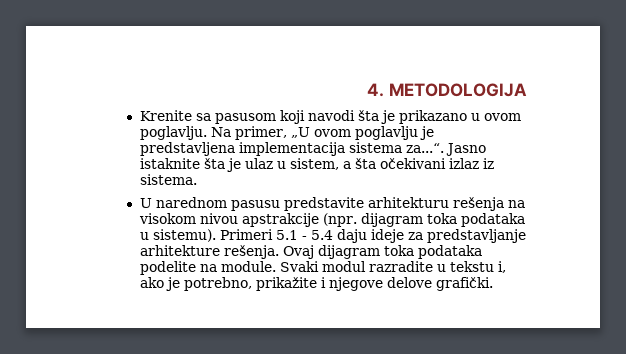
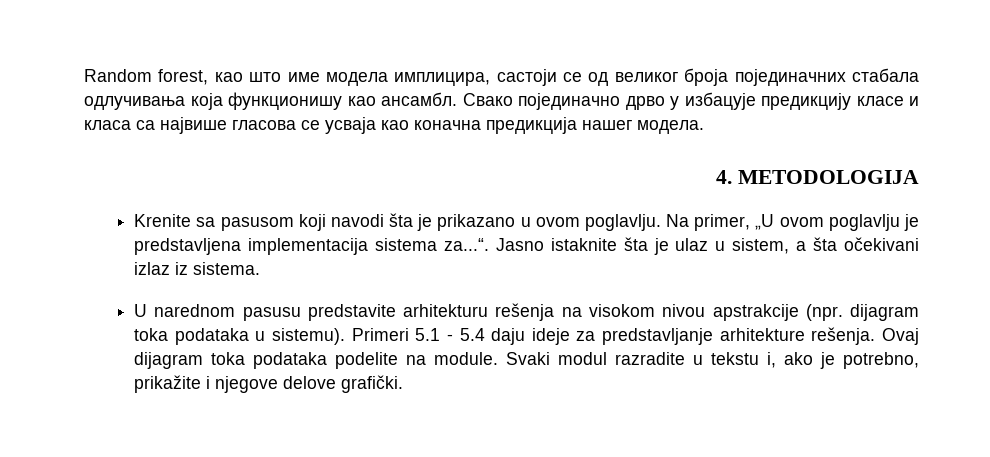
+ Random forest, као што име модела имплицира, састоји се од великог броја појединачних стабала одлучивања која функционишу као ансамбл. Свако појединачно дрво у избацује предикцију класе и класа са највише гласова се усваја као коначна предикција нашег модела.

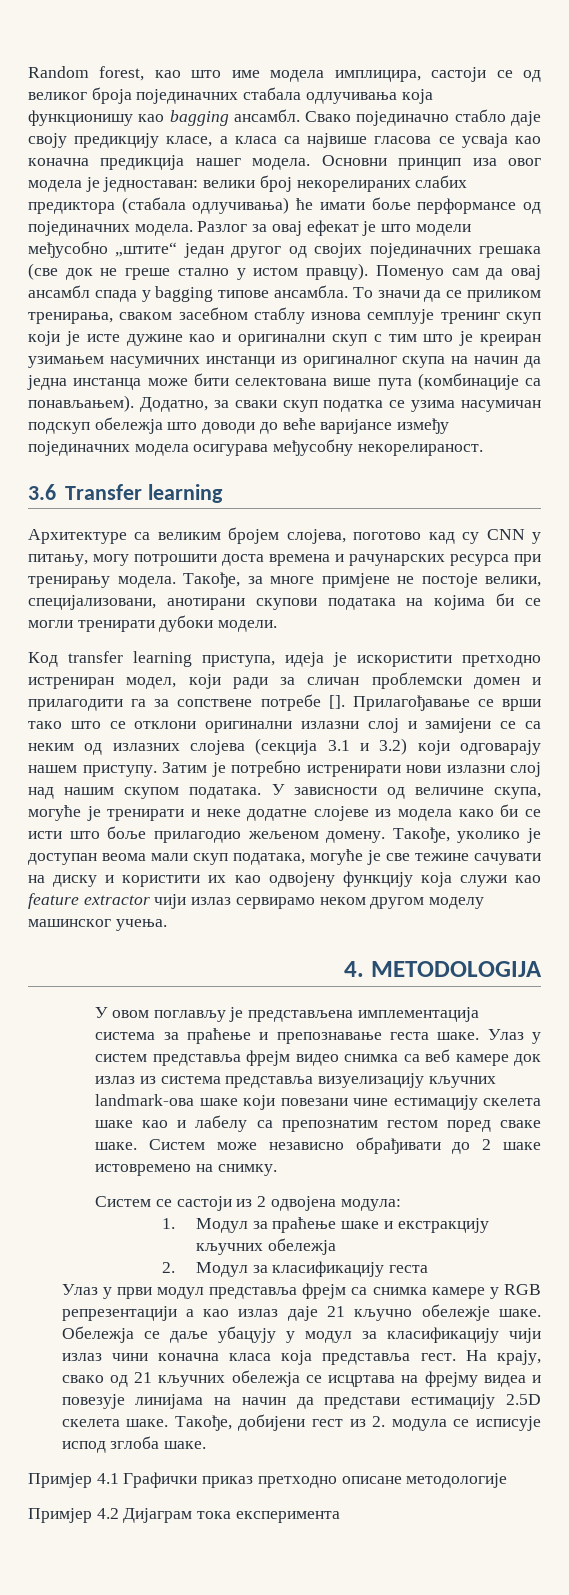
- Random forest, као што име модела имплицира, састоји се од великог броја појединачних стабала одлучивања која функционишу као ансамбл.
+ Random forest, као што име модела имплицира, састоји се од великог броја појединачних стабала одлучивања која функционишу као bagging ансамбл.
- Свако појединачно дрво у избацује предикцију класе и класа са највише гласова се усваја као коначна предикција нашег модела.
+ Свако појединачно стабло даје своју предикцију класе, а класа са највише гласова се усваја као коначна предикција нашег модела. Основни принцип иза овог модела је једноставан: велики број некорелираних слабих предиктора (стабала одлучивања) ће имати боље перформансе од појединачних модела. Разлог за овај ефекат је што модели међусобно „штите“ један другог од својих појединачних грешака (све док не греше стално у истом правцу). Поменуо сам да овај ансамбл спада у bagging типове ансамбла. То значи да се приликом тренирања, сваком засебном стаблу изнова семплује тренинг скуп који је исте дужине као и оригинални скуп с тим што је креиран узимањем насумичних инстанци из оригиналног скупа на начин да једна инстанца може бити селектована више пута (комбинације са понављањем). Додатно, за сваки скуп податка се узима насумичан подскуп обележја што доводи до веће варијансе између појединачних модела осигурава међусобну некорелираност.
+ 3.6 Transfer learning
+ Архитектуре са великим бројем слојева, поготово кад су CNN у питању, могу потрошити доста времена и рачунарских ресурса при тренирању модела. Такође, за многе примјене не постоје велики, специјализовани, анотирани скупови података на којима би се могли тренирати дубоки модели.
+ Код transfer learning приступа, идеја је искористити претходно истрениран модел, који ради за сличан проблемски домен и прилагодити га за сопствене потребе []. Прилагођавање се врши тако што се отклони оригинални излазни слој и замијени се са неким од излазних слојева (секција 3.1 и 3.2) који одговарају нашем приступу. Затим је потребно истренирати нови излазни слој над нашим скупом података. У зависности од величине скупа, могуће је тренирати и неке додатне слојеве из модела како би се исти што боље прилагодио жељеном домену. Такође, уколико је доступан веома мали скуп података, могуће је све тежине сачувати на диску и користити их као одвојену функцију која служи као feature extractor чији излаз сервирамо неком другом моделу машинског учења.
  4. METODOLOGIJA
- Krenite sa pasusom koji navodi šta je prikazano u ovom poglavlju. Na primer, „U ovom poglavlju je predstavljena implementacija sistema za...“. Jasno istaknite šta je ulaz u sistem, a šta očekivani izlaz iz sistema.
- U narednom pasusu predstavite arhitekturu rešenja na visokom nivou apstrakcije (npr. dijagram toka podataka u sistemu). Primeri 5.1 - 5.4 daju ideje za predstavljanje arhitekture rešenja. Ovaj dijagram toka podataka podelite na module. Svaki modul razradite u tekstu i, ako je potrebno, prikažite i njegove delove grafički.
+ У овом поглављу је представљена имплементација система за праћење и препознавање геста шаке. Улаз у систем представља фрејм видео снимка са веб камере док излаз из система представља визуелизацију кључних landmark-ова шаке који повезани чине естимацију скелета шаке као и лабелу са препознатим гестом поред сваке шаке. Систем може независно обрађивати до 2 шаке истовремено на снимку.
+ Систем се састоји из 2 одвојена модула:
+ 1. Модул за праћење шаке и екстракцију кључних обележја
+ 2. Модул за класификацију геста
+ Улаз у први модул представља фрејм са снимка камере у RGB репрезентацији а као излаз даје 21 кључно обележје шаке. Обележја се даље убацују у модул за класификацију чији излаз чини коначна класа која представља гест. На крају, свако од 21 кључних обележја се исцртава на фрејму видеа и повезује линијама на начин да представи естимацију 2.5D скелета шаке. Такође, добијени гест из 2. модула се исписује испод зглоба шаке.
+ Примјер 4.1 Графички приказ претходно описане методологије
+ Примјер 4.2 Дијаграм тока експеримента

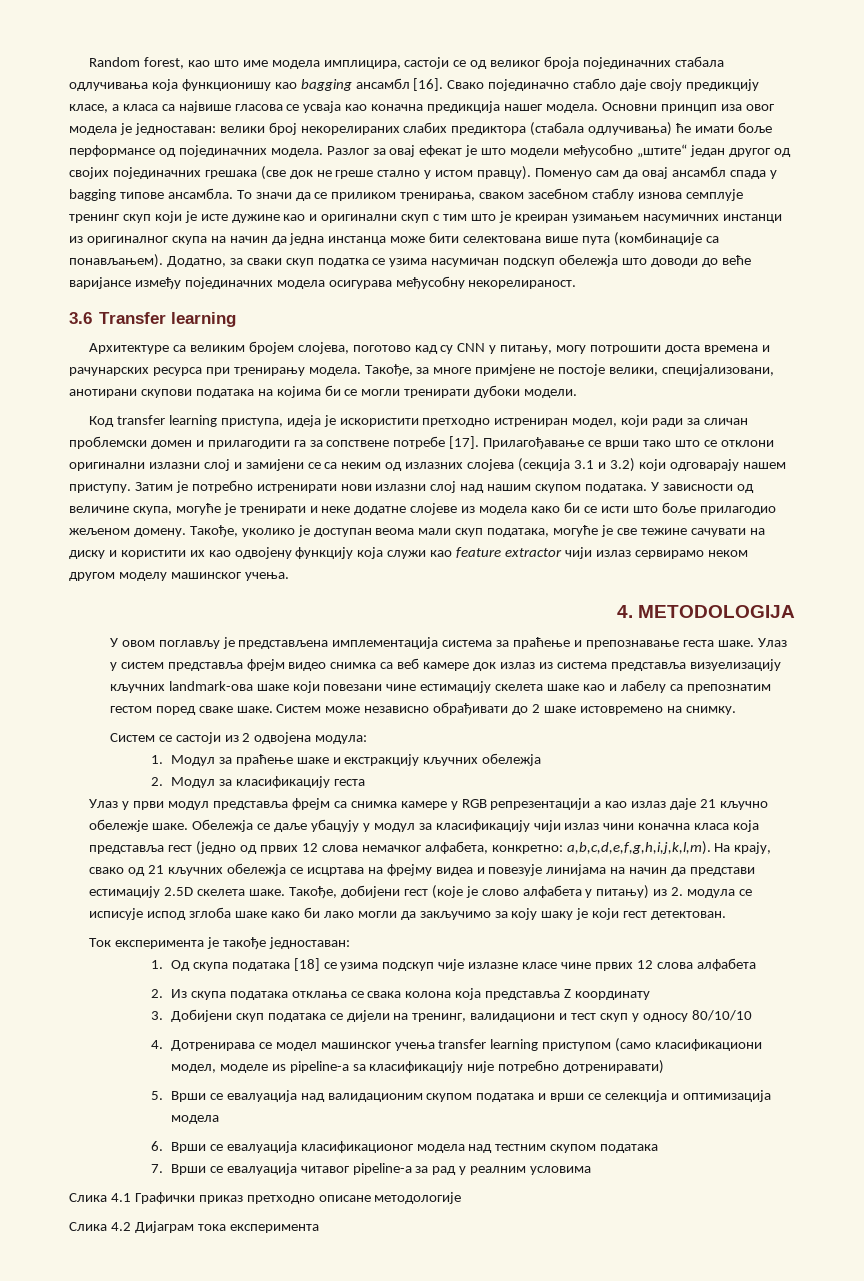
- Random forest, као што име модела имплицира, састоји се од великог броја појединачних стабала одлучивања која функционишу као bagging ансамбл.
+ Random forest, као што име модела имплицира, састоји се од великог броја појединачних стабала одлучивања која функционишу као bagging ансамбл [16].
- Код transfer learning приступа, идеја је искористити претходно истрениран модел, који ради за сличан проблемски домен и прилагодити га за сопствене потребе [].
+ Код transfer learning приступа, идеја је искористити претходно истрениран модел, који ради за сличан проблемски домен и прилагодити га за сопствене потребе [17].
- Обележја се даље убацују у модул за класификацију чији излаз чини коначна класа која представља гест.
+ Обележја се даље убацују у модул за класификацију чији излаз чини коначна класа која представља гест (једно од првих 12 слова немачког алфабета, конкретно: a,b,c,d,e,f,g,h,i,j,k,l,m).
- Такође, добијени гест из 2. модула се исписује испод зглоба шаке.
- Примјер 4.1 Графички приказ претходно описане методологије
+ Такође, добијени гест (које је слово алфабета у питању) из 2. модула се исписује испод зглоба шаке како би лако могли да закључимо за коју шаку је који гест детектован.
+ Ток експеримента је такође једноставан:
+ 1. Од скупа података [18] се узима подскуп чије излазне класе чине првих 12 слова алфабета
+ 2. Из скупа података отклања се свака колона која представља Z координату
+ 3. Добијени скуп података се дијели на тренинг, валидациони и тест скуп у односу 80/10/10
+ 4. Дотренирава се модел машинског учења transfer learning приступом (само класификациони модел, моделе иѕ pipeline-а ѕа класификацију није потребно дотрениравати)
+ 5. Врши се евалуација над валидационим скупом података и врши се селекција и оптимизација модела
+ 6. Врши се евалуација класификационог модела над тестним скупом података
+ 7. Врши се евалуација читавог pipeline-a за рад у реалним условима
+ Слика 4.1 Графички приказ претходно описане методологије
- Примјер 4.2 Дијаграм тока експеримента
+ Слика 4.2 Дијаграм тока експеримента

